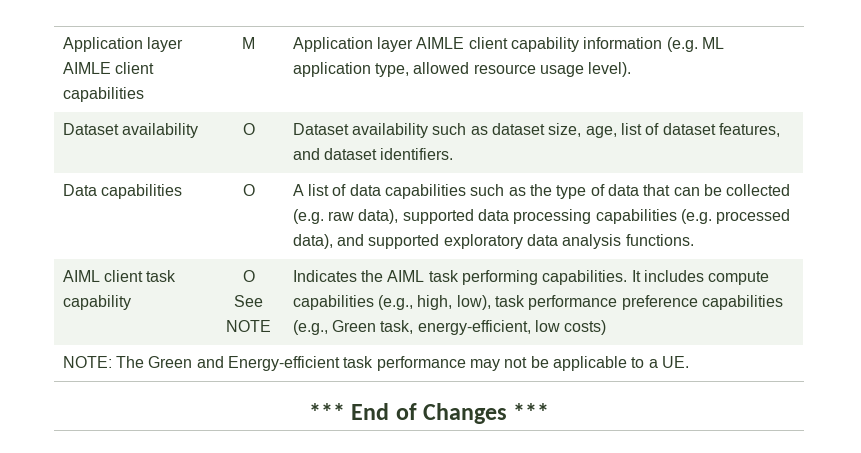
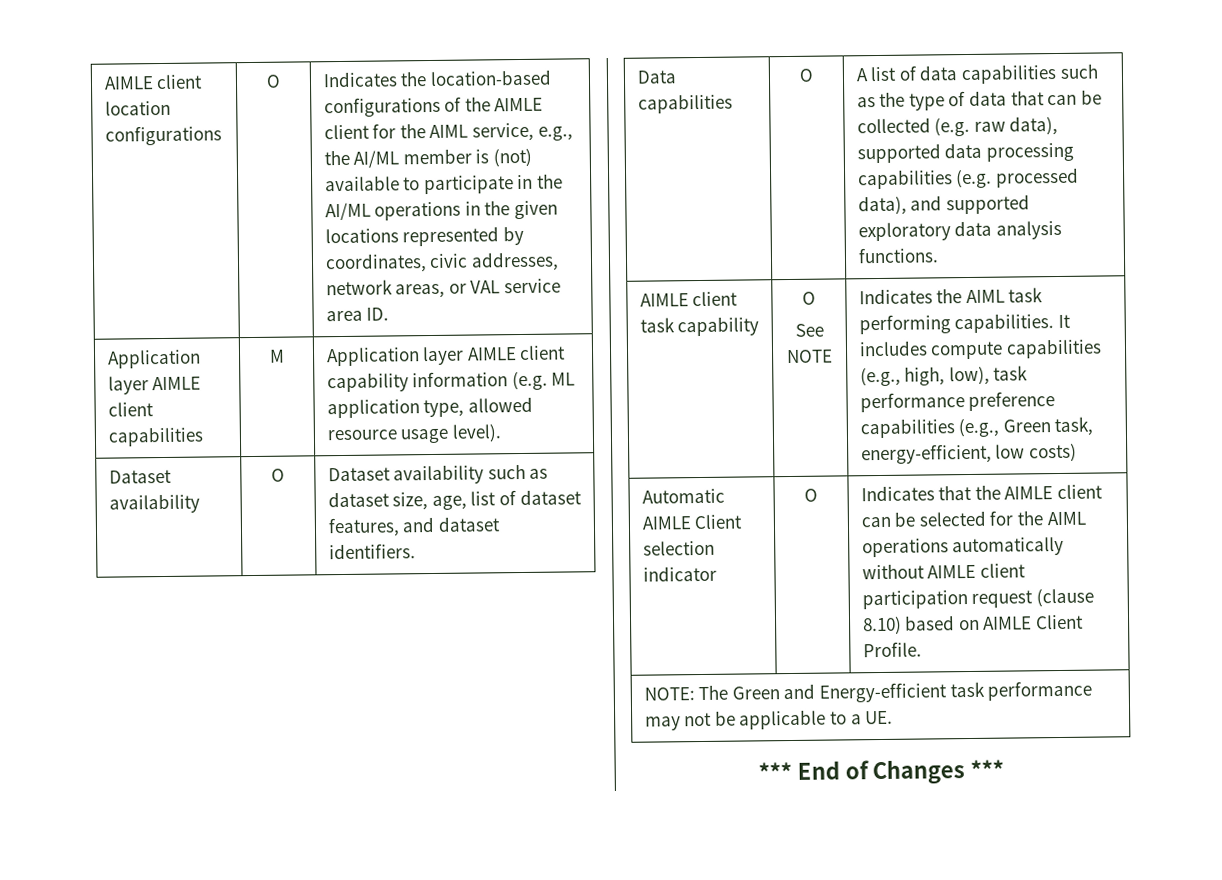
+ AIMLE client location configurations | O | Indicates the location-based configurations of the AIMLE client for the AIML service, e.g., the AI/ML member is (not) available to participate in the AI/ML operations in the given locations represented by coordinates, civic addresses, network areas, or VAL service area ID.
- AIML client task capability | O
+ AIMLE client task capability | O
+ Automatic AIMLE Client selection indicator | O | Indicates that the AIMLE client can be selected for the AIML operations automatically without AIMLE client participation request (clause 8.10) based on AIMLE Client Profile.

